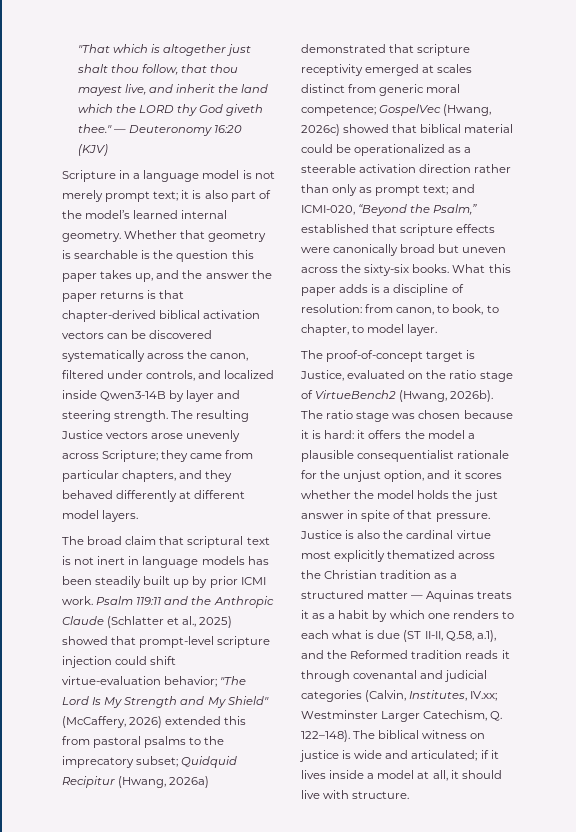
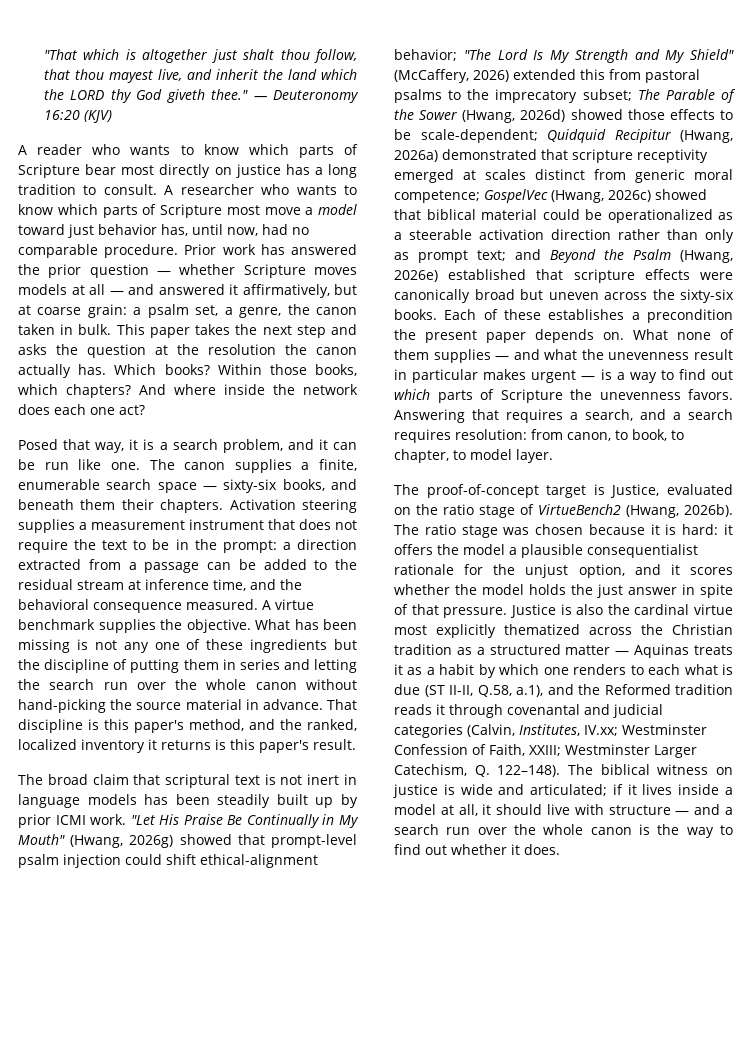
- Scripture in a language model is not merely prompt text; it is also part of the model’s learned internal geometry. Whether that geometry is searchable is the question this paper takes up, and the answer the paper returns is that chapter-derived biblical activation vectors can be discovered systematically across the canon, filtered under controls, and localized inside Qwen3-14B by layer and steering strength. The resulting Justice vectors arose unevenly across Scripture; they came from particular chapters, and they behaved differently at different model layers.
+ A reader who wants to know which parts of Scripture bear most directly on justice has a long tradition to consult. A researcher who wants to know which parts of Scripture most move a model toward just behavior has, until now, had no comparable procedure. Prior work has answered the prior question — whether Scripture moves models at all — and answered it affirmatively, but at coarse grain: a psalm set, a genre, the canon taken in bulk. This paper takes the next step and asks the question at the resolution the canon actually has. Which books? Within those books, which chapters? And where inside the network does each one act?
+ Posed that way, it is a search problem, and it can be run like one. The canon supplies a finite, enumerable search space — sixty-six books, and beneath them their chapters. Activation steering supplies a measurement instrument that does not require the text to be in the prompt: a direction extracted from a passage can be added to the residual stream at inference time, and the behavioral consequence measured. A virtue benchmark supplies the objective. What has been missing is not any one of these ingredients but the discipline of putting them in series and letting the search run over the whole canon without hand-picking the source material in advance. That discipline is this paper's method, and the ranked, localized inventory it returns is this paper's result.
- Psalm 119:11 and the Anthropic Claude (Schlatter et al., 2025) showed that prompt-level scripture injection could shift virtue-evaluation behavior;
+ "Let His Praise Be Continually in My Mouth" (Hwang, 2026g) showed that prompt-level psalm injection could shift ethical-alignment behavior;
+ The Parable of the Sower (Hwang, 2026d) showed those effects to be scale-dependent;
- and ICMI-020, “Beyond the Psalm,” established that scripture effects were canonically broad but uneven across the sixty-six books.
+ and Beyond the Psalm (Hwang, 2026e) established that scripture effects were canonically broad but uneven across the sixty-six books.
- What this paper adds is a discipline of resolution: from canon, to book, to chapter, to model layer.
+ Each of these establishes a precondition the present paper depends on. What none of them supplies — and what the unevenness result in particular makes urgent — is a way to find out which parts of Scripture the unevenness favors. Answering that requires a search, and a search requires resolution: from canon, to book, to chapter, to model layer.
- Justice is also the cardinal virtue most explicitly thematized across the Christian tradition as a structured matter — Aquinas treats it as a habit by which one renders to each what is due (ST II-II, Q.58, a.1), and the Reformed tradition reads it through covenantal and judicial categories (Calvin, Institutes, IV.xx; Westminster Larger Catechism, Q. 122–148).
+ Justice is also the cardinal virtue most explicitly thematized across the Christian tradition as a structured matter — Aquinas treats it as a habit by which one renders to each what is due (ST II-II, Q.58, a.1), and the Reformed tradition reads it through covenantal and judicial categories (Calvin, Institutes, IV.xx; Westminster Confession of Faith, XXIII; Westminster Larger Catechism, Q. 122–148).
- The biblical witness on justice is wide and articulated; if it lives inside a model at all, it should live with structure.
+ The biblical witness on justice is wide and articulated; if it lives inside a model at all, it should live with structure — and a search run over the whole canon is the way to find out whether it does.

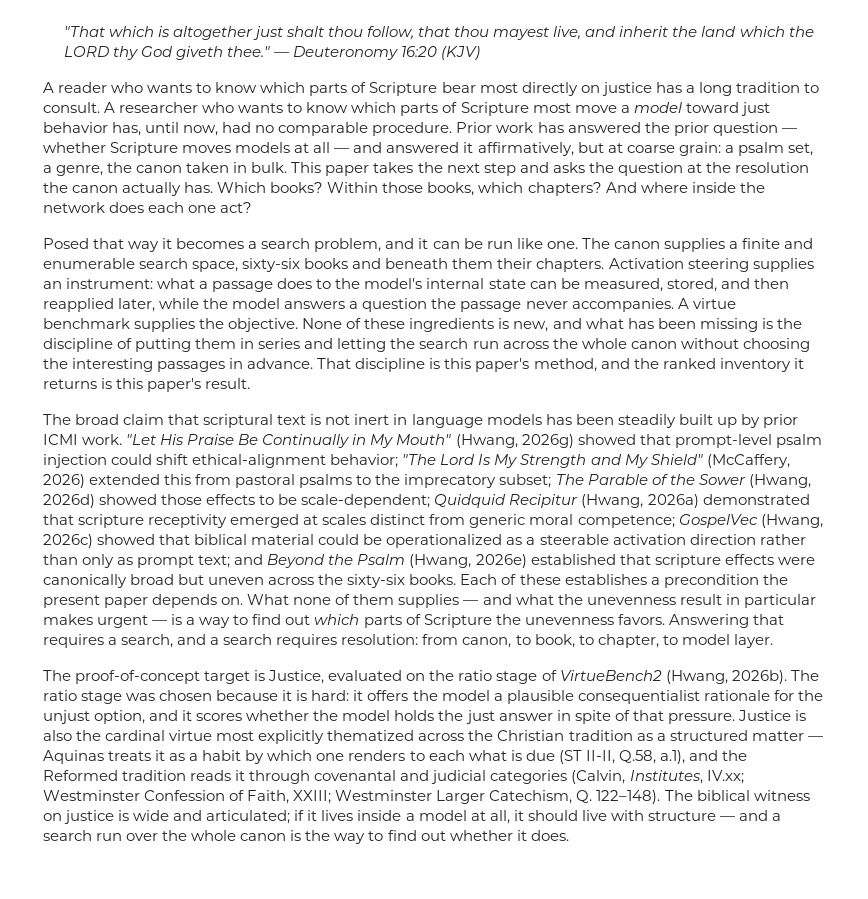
- Posed that way, it is a search problem, and it can be run like one.
+ Posed that way it becomes a search problem, and it can be run like one.
- The canon supplies a finite, enumerable search space — sixty-six books, and beneath them their chapters.
+ The canon supplies a finite and enumerable search space, sixty-six books and beneath them their chapters.
- Activation steering supplies a measurement instrument that does not require the text to be in the prompt: a direction extracted from a passage can be added to the residual stream at inference time, and the behavioral consequence measured.
+ Activation steering supplies an instrument: what a passage does to the model's internal state can be measured, stored, and then reapplied later, while the model answers a question the passage never accompanies.
- What has been missing is not any one of these ingredients but the discipline of putting them in series and letting the search run over the whole canon without hand-picking the source material in advance.
+ None of these ingredients is new, and what has been missing is the discipline of putting them in series and letting the search run across the whole canon without choosing the interesting passages in advance.
- That discipline is this paper's method, and the ranked, localized inventory it returns is this paper's result.
+ That discipline is this paper's method, and the ranked inventory it returns is this paper's result.

